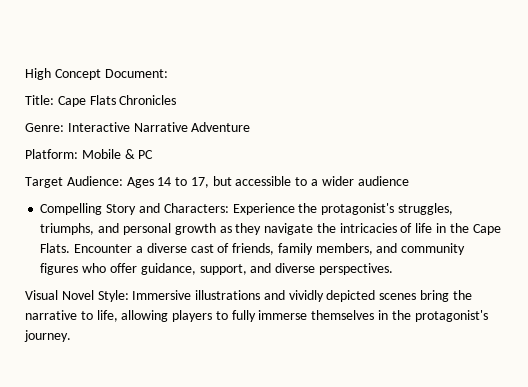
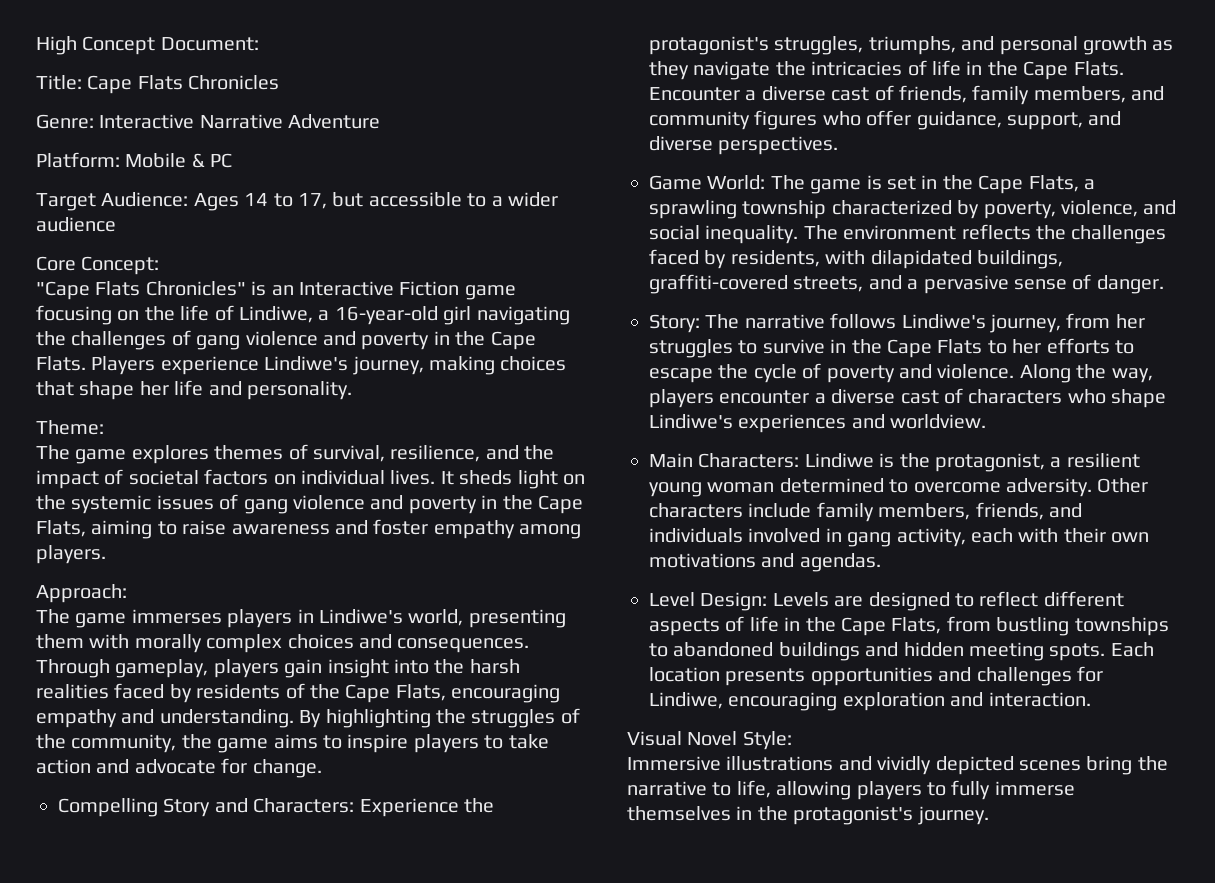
+ Core Concept:
+ "Cape Flats Chronicles" is an Interactive Fiction game focusing on the life of Lindiwe, a 16-year-old girl navigating the challenges of gang violence and poverty in the Cape Flats. Players experience Lindiwe's journey, making choices that shape her life and personality.
+ Theme:
+ The game explores themes of survival, resilience, and the impact of societal factors on individual lives. It sheds light on the systemic issues of gang violence and poverty in the Cape Flats, aiming to raise awareness and foster empathy among players.
+ Approach:
+ The game immerses players in Lindiwe's world, presenting them with morally complex choices and consequences. Through gameplay, players gain insight into the harsh realities faced by residents of the Cape Flats, encouraging empathy and understanding. By highlighting the struggles of the community, the game aims to inspire players to take action and advocate for change.
+ Game World: The game is set in the Cape Flats, a sprawling township characterized by poverty, violence, and social inequality. The environment reflects the challenges faced by residents, with dilapidated buildings, graffiti-covered streets, and a pervasive sense of danger.
+ Story: The narrative follows Lindiwe's journey, from her struggles to survive in the Cape Flats to her efforts to escape the cycle of poverty and violence. Along the way, players encounter a diverse cast of characters who shape Lindiwe's experiences and worldview.
+ Main Characters: Lindiwe is the protagonist, a resilient young woman determined to overcome adversity. Other characters include family members, friends, and individuals involved in gang activity, each with their own motivations and agendas.
+ Level Design: Levels are designed to reflect different aspects of life in the Cape Flats, from bustling townships to abandoned buildings and hidden meeting spots. Each location presents opportunities and challenges for Lindiwe, encouraging exploration and interaction.
- Visual Novel Style: Immersive illustrations and vividly depicted scenes bring the narrative to life, allowing players to fully immerse themselves in the protagonist's journey.
+ Visual Novel Style:
+ Immersive illustrations and vividly depicted scenes bring the narrative to life, allowing players to fully immerse themselves in the protagonist's journey.

